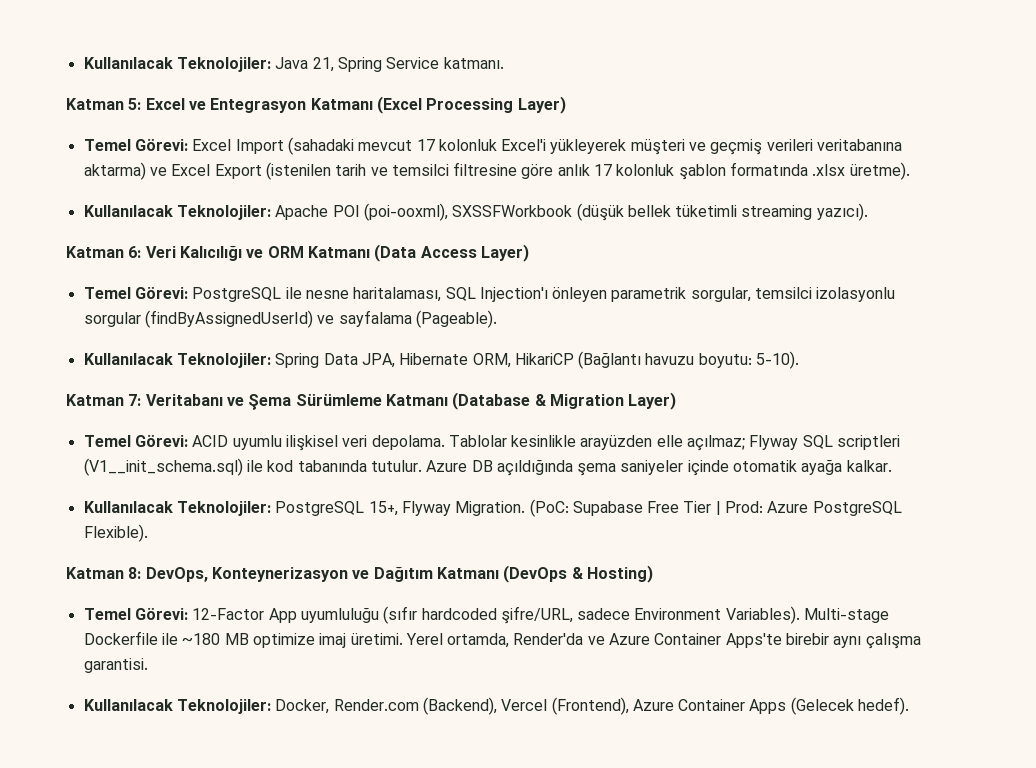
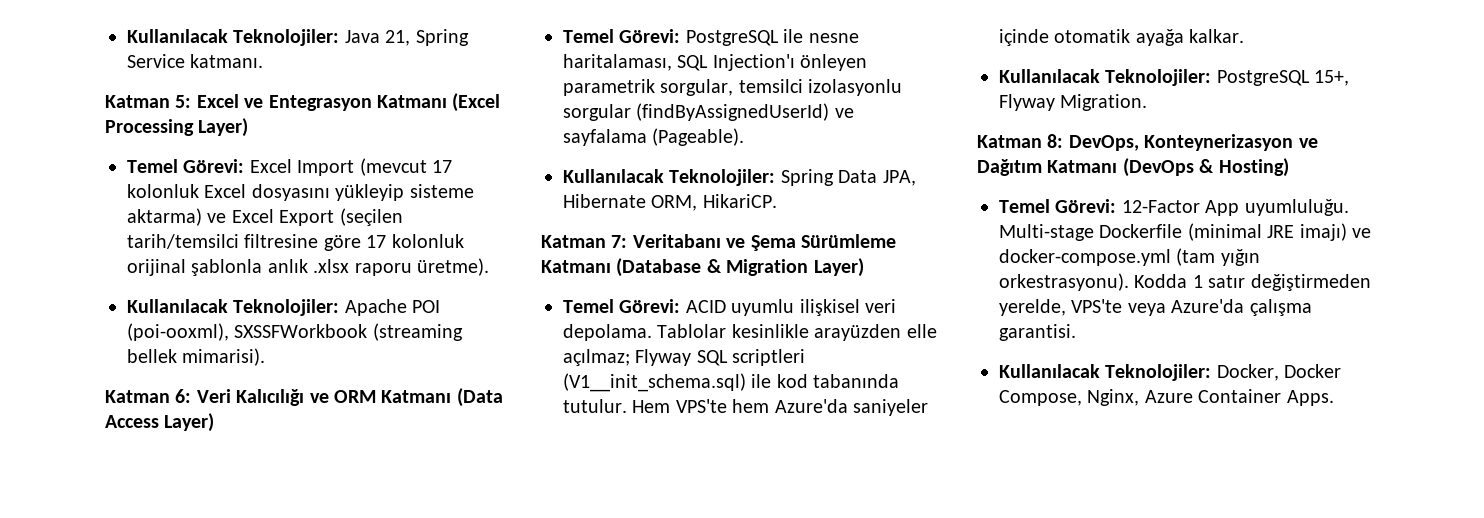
- Temel Görevi: Excel Import (sahadaki mevcut 17 kolonluk Excel'i yükleyerek müşteri ve geçmiş verileri veritabanına aktarma) ve Excel Export (istenilen tarih ve temsilci filtresine göre anlık 17 kolonluk şablon formatında .xlsx üretme).
+ Temel Görevi: Excel Import (mevcut 17 kolonluk Excel dosyasını yükleyip sisteme aktarma) ve Excel Export (seçilen tarih/temsilci filtresine göre 17 kolonluk orijinal şablonla anlık .xlsx raporu üretme).
- Kullanılacak Teknolojiler: Apache POI (poi-ooxml), SXSSFWorkbook (düşük bellek tüketimli streaming yazıcı).
+ Kullanılacak Teknolojiler: Apache POI (poi-ooxml), SXSSFWorkbook (streaming bellek mimarisi).
- Kullanılacak Teknolojiler: Spring Data JPA, Hibernate ORM, HikariCP (Bağlantı havuzu boyutu: 5-10).
+ Kullanılacak Teknolojiler: Spring Data JPA, Hibernate ORM, HikariCP.
- Azure DB açıldığında şema saniyeler içinde otomatik ayağa kalkar.
+ Hem VPS'te hem Azure'da saniyeler içinde otomatik ayağa kalkar.
- (PoC: Supabase Free Tier | Prod: Azure PostgreSQL Flexible).
- Temel Görevi: 12-Factor App uyumluluğu (sıfır hardcoded şifre/URL, sadece Environment Variables). Multi-stage Dockerfile ile ~180 MB optimize imaj üretimi. Yerel ortamda, Render'da ve Azure Container Apps'te birebir aynı çalışma garantisi.
+ Temel Görevi: 12-Factor App uyumluluğu. Multi-stage Dockerfile (minimal JRE imajı) ve docker-compose.yml (tam yığın orkestrasyonu). Kodda 1 satır değiştirmeden yerelde, VPS'te veya Azure'da çalışma garantisi.
- Kullanılacak Teknolojiler: Docker, Render.com (Backend), Vercel (Frontend), Azure Container Apps (Gelecek hedef).
+ Kullanılacak Teknolojiler: Docker, Docker Compose, Nginx, Azure Container Apps.

